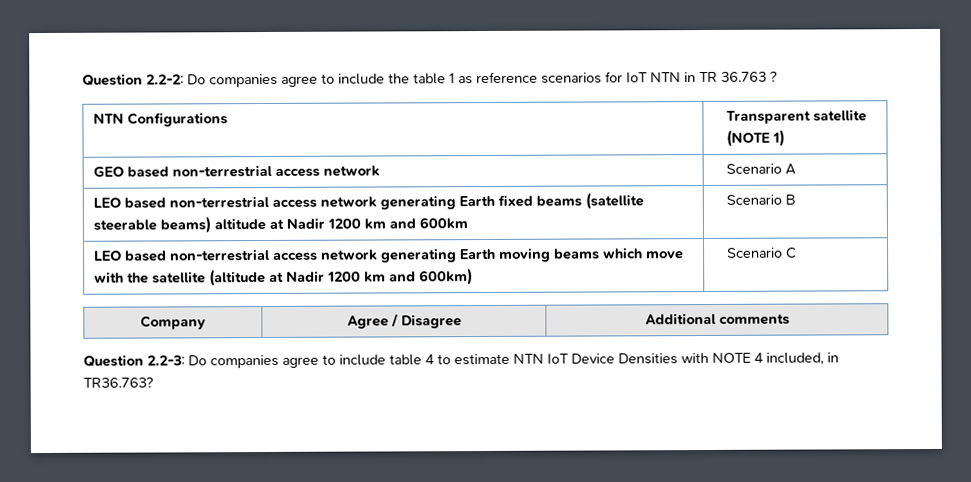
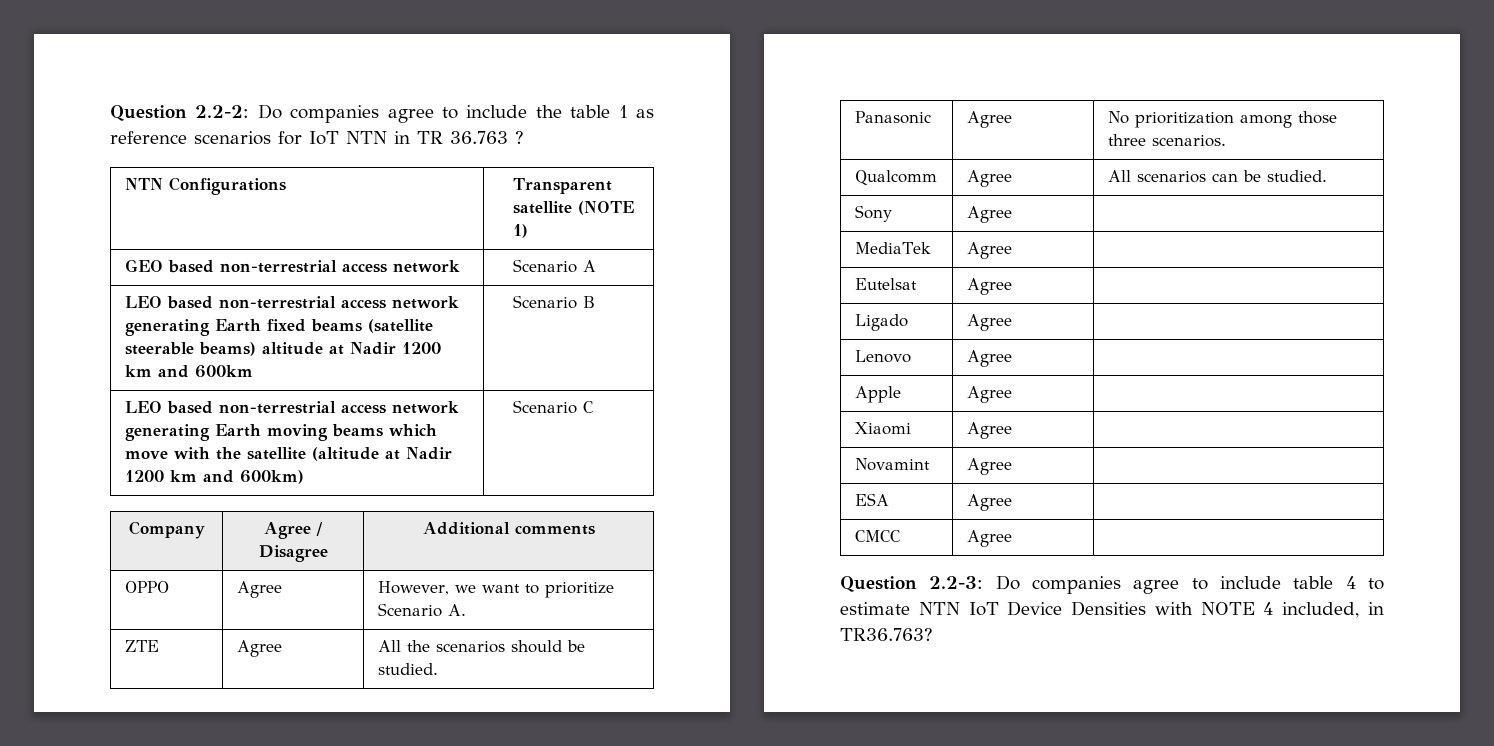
+ OPPO | Agree | However, we want to prioritize Scenario A.
+ ZTE | Agree | All the scenarios should be studied.
+ Panasonic | Agree | No prioritization among those three scenarios.
+ Qualcomm | Agree | All scenarios can be studied.
+ Sony | Agree |
+ MediaTek | Agree |
+ Eutelsat | Agree |
+ Ligado | Agree |
+ Lenovo | Agree |
+ Apple | Agree |
+ Xiaomi | Agree |
+ Novamint | Agree |
+ ESA | Agree |
+ CMCC | Agree |

